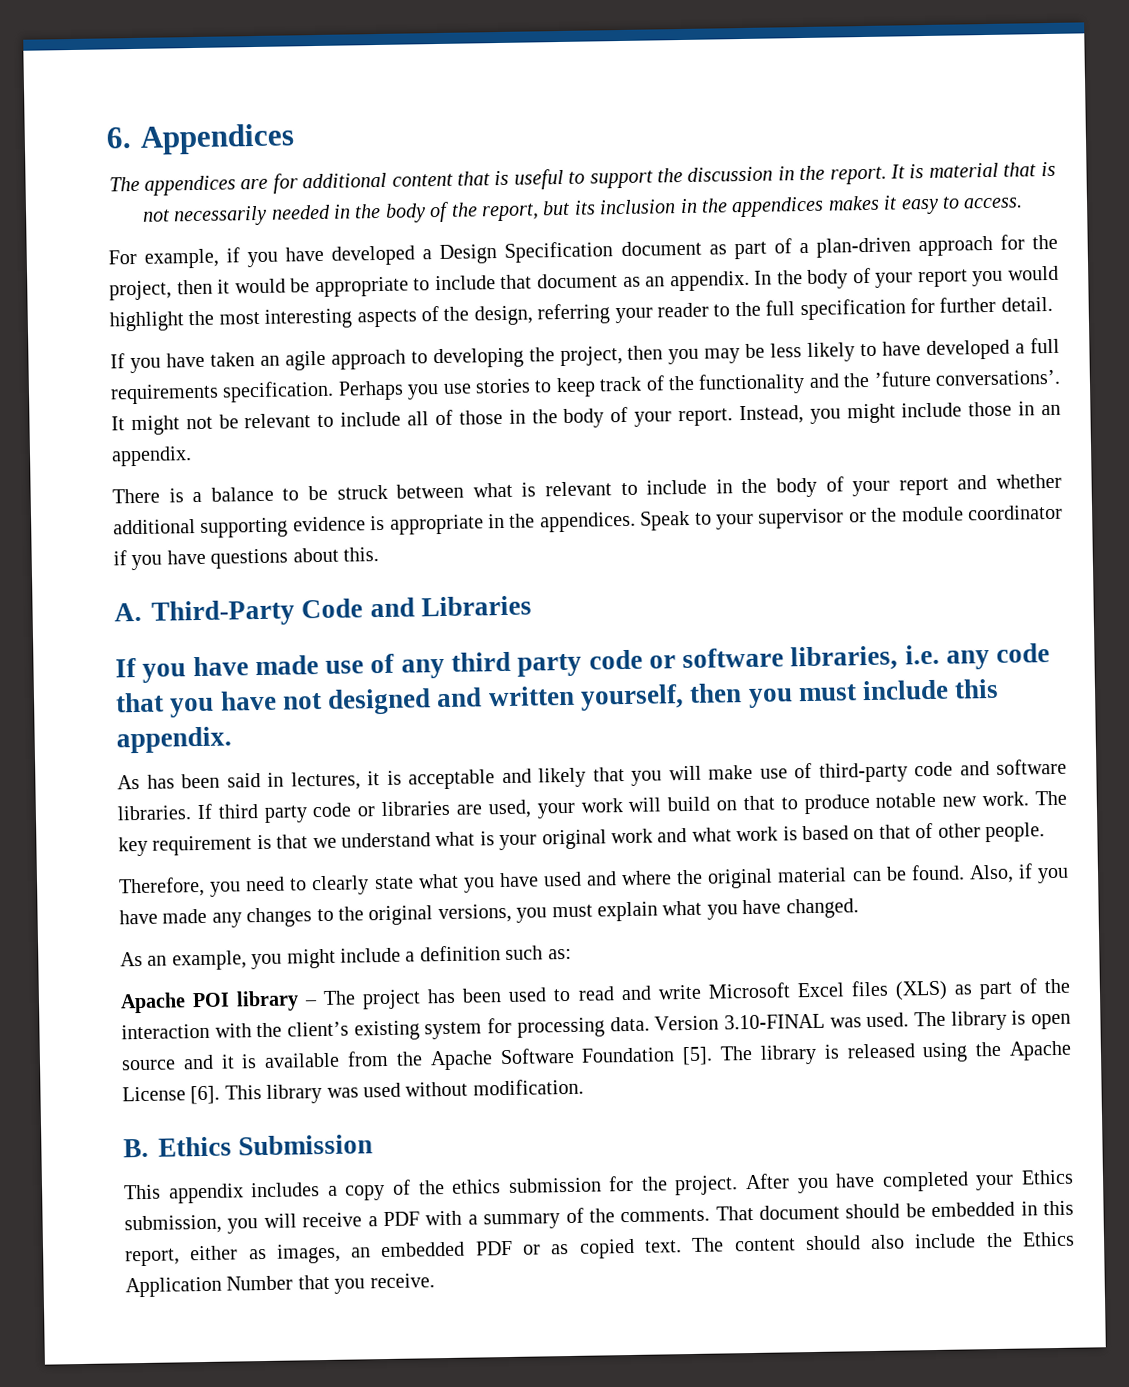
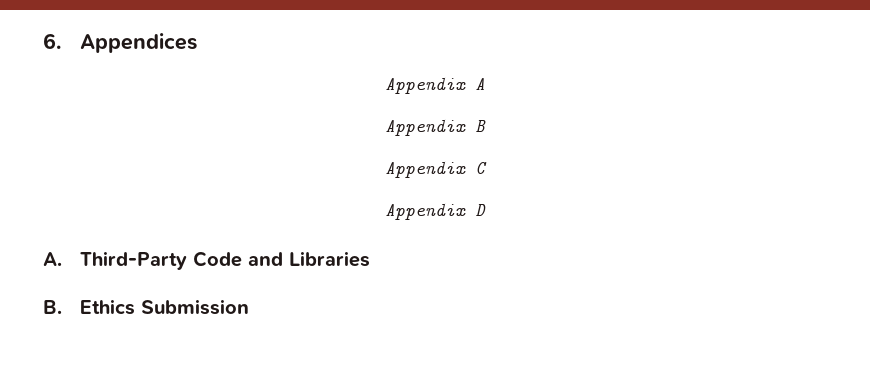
- The appendices are for additional content that is useful to support the discussion in the report. It is material that is not necessarily needed in the body of the report, but its inclusion in the appendices makes it easy to access.
- For example, if you have developed a Design Specification document as part of a plan-driven approach for the project, then it would be appropriate to include that document as an appendix. In the body of your report you would highlight the most interesting aspects of the design, referring your reader to the full specification for further detail.
- If you have taken an agile approach to developing the project, then you may be less likely to have developed a full requirements specification. Perhaps you use stories to keep track of the functionality and the ’future conversations’. It might not be relevant to include all of those in the body of your report. Instead, you might include those in an appendix.
- There is a balance to be struck between what is relevant to include in the body of your report and whether additional supporting evidence is appropriate in the appendices. Speak to your supervisor or the module coordinator if you have questions about this.
+ Appendix A
+ Appendix B
+ Appendix C
+ Appendix D
- If you have made use of any third party code or software libraries, i.e. any code that you have not designed and written yourself, then you must include this appendix.
- As has been said in lectures, it is acceptable and likely that you will make use of third-party code and software libraries. If third party code or libraries are used, your work will build on that to produce notable new work. The key requirement is that we understand what is your original work and what work is based on that of other people.
- Therefore, you need to clearly state what you have used and where the original material can be found. Also, if you have made any changes to the original versions, you must explain what you have changed.
- As an example, you might include a definition such as:
- Apache POI library – The project has been used to read and write Microsoft Excel files (XLS) as part of the interaction with the client’s existing system for processing data. Version 3.10-FINAL was used. The library is open source and it is available from the Apache Software Foundation [5]. The library is released using the Apache License [6]. This library was used without modification.
  B. Ethics Submission
- This appendix includes a copy of the ethics submission for the project. After you have completed your Ethics submission, you will receive a PDF with a summary of the comments. That document should be embedded in this report, either as images, an embedded PDF or as copied text. The content should also include the Ethics Application Number that you receive.

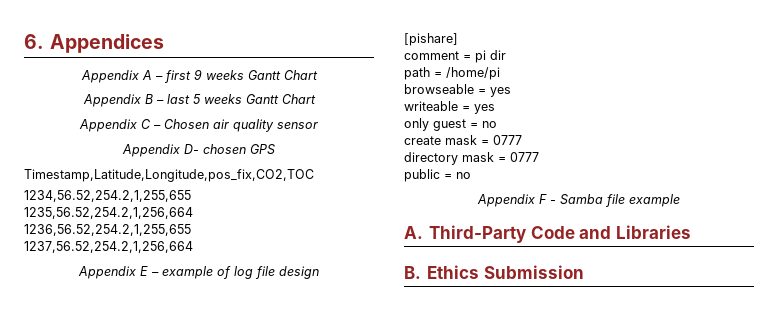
- Appendix A
- Appendix B
- Appendix C
- Appendix D
+ Appendix A – first 9 weeks Gantt Chart
+ Appendix B – last 5 weeks Gantt Chart
+ Appendix C – Chosen air quality sensor
+ Appendix D- chosen GPS
+ Timestamp,Latitude,Longitude,pos_fix,CO2,TOC
+ 1234,56.52,254.2,1,255,655
+ 1235,56.52,254.2,1,256,664
+ 1236,56.52,254.2,1,255,655
+ 1237,56.52,254.2,1,256,664
+ Appendix E – example of log file design
+ [pishare]
+ comment = pi dir
+ path = /home/pi
+ browseable = yes
+ writeable = yes
+ only guest = no
+ create mask = 0777
+ directory mask = 0777
+ public = no
+ Appendix F - Samba file example

